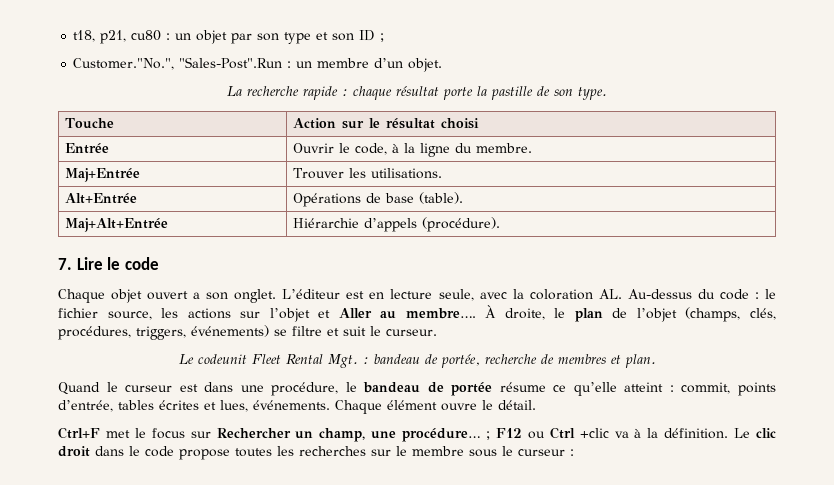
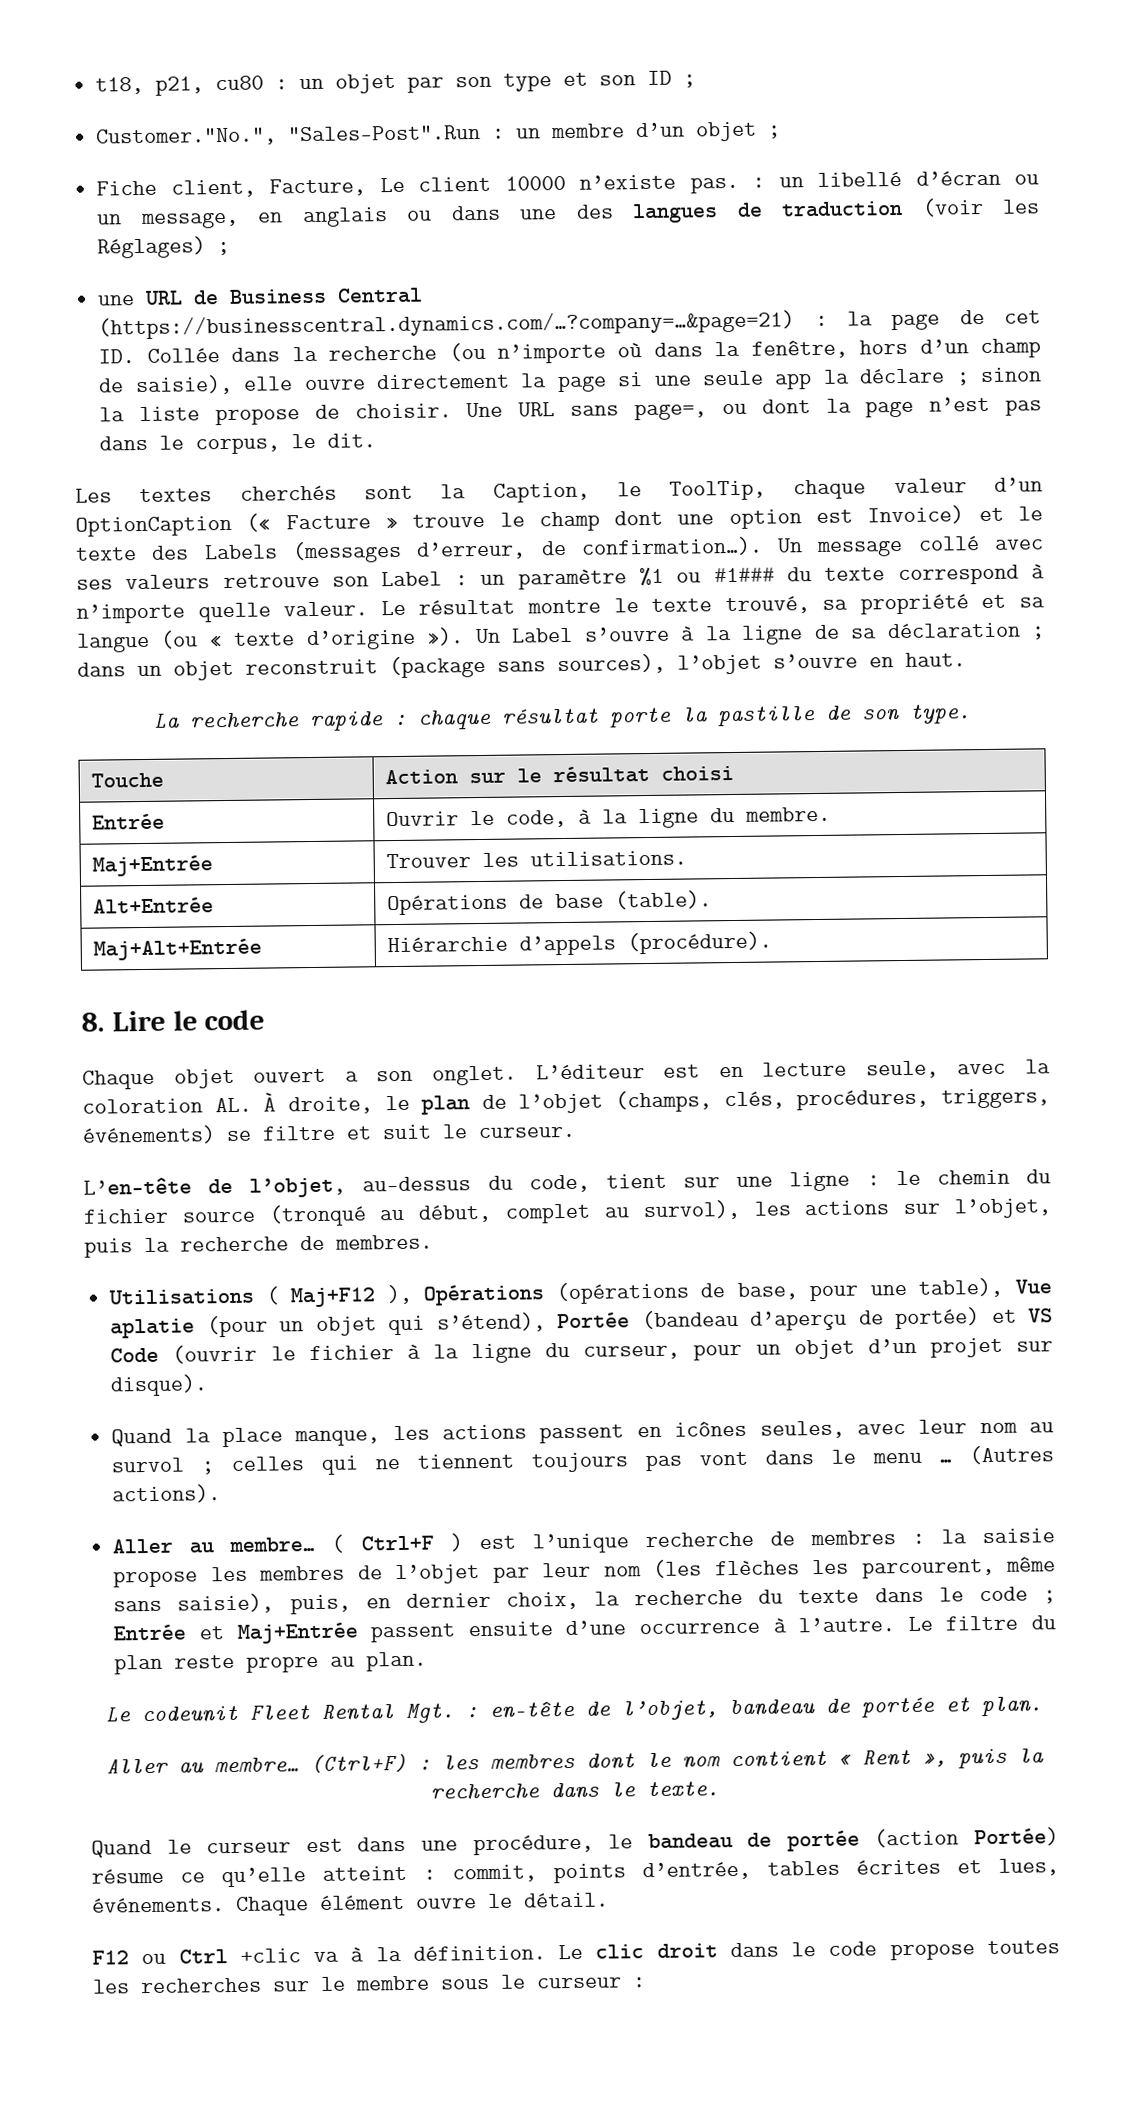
- Customer."No.", "Sales-Post".Run : un membre d’un objet.
+ Customer."No.", "Sales-Post".Run : un membre d’un objet ;
+ Fiche client, Facture, Le client 10000 n’existe pas. : un libellé d’écran ou un message, en anglais ou dans une des langues de traduction (voir les Réglages) ;
+ une URL de Business Central (https://businesscentral.dynamics.com/…?company=…&page=21) : la page de cet ID. Collée dans la recherche (ou n’importe où dans la fenêtre, hors d’un champ de saisie), elle ouvre directement la page si une seule app la déclare ; sinon la liste propose de choisir. Une URL sans page=, ou dont la page n’est pas dans le corpus, le dit.
+ Les textes cherchés sont la Caption, le ToolTip, chaque valeur d’un OptionCaption (« Facture » trouve le champ dont une option est Invoice) et le texte des Labels (messages d’erreur, de confirmation…). Un message collé avec ses valeurs retrouve son Label : un paramètre %1 ou #1### du texte correspond à n’importe quelle valeur. Le résultat montre le texte trouvé, sa propriété et sa langue (ou « texte d’origine »). Un Label s’ouvre à la ligne de sa déclaration ; dans un objet reconstruit (package sans sources), l’objet s’ouvre en haut.
- 7. Lire le code
+ 8. Lire le code
- L’éditeur est en lecture seule, avec la coloration AL. Au-dessus du code : le fichier source, les actions sur l’objet et Aller au membre…. À droite, le plan de l’objet (champs, clés, procédures, triggers, événements) se filtre et suit le curseur.
+ L’éditeur est en lecture seule, avec la coloration AL. À droite, le plan de l’objet (champs, clés, procédures, triggers, événements) se filtre et suit le curseur.
+ L’en-tête de l’objet, au-dessus du code, tient sur une ligne : le chemin du fichier source (tronqué au début, complet au survol), les actions sur l’objet, puis la recherche de membres.
+ Utilisations ( Maj+F12 ), Opérations (opérations de base, pour une table), Vue aplatie (pour un objet qui s’étend), Portée (bandeau d’aperçu de portée) et VS Code (ouvrir le fichier à la ligne du curseur, pour un objet d’un projet sur disque).
+ Quand la place manque, les actions passent en icônes seules, avec leur nom au survol ; celles qui ne tiennent toujours pas vont dans le menu … (Autres actions).
+ Aller au membre… ( Ctrl+F ) est l’unique recherche de membres : la saisie propose les membres de l’objet par leur nom (les flèches les parcourent, même sans saisie), puis, en dernier choix, la recherche du texte dans le code ; Entrée et Maj+Entrée passent ensuite d’une occurrence à l’autre. Le filtre du plan reste propre au plan.
- Le codeunit Fleet Rental Mgt. : bandeau de portée, recherche de membres et plan.
+ Le codeunit Fleet Rental Mgt. : en-tête de l’objet, bandeau de portée et plan.
+ Aller au membre… (Ctrl+F) : les membres dont le nom contient « Rent », puis la recherche dans le texte.
- Quand le curseur est dans une procédure, le bandeau de portée résume ce qu’elle atteint : commit, points d’entrée, tables écrites et lues, événements.
+ Quand le curseur est dans une procédure, le bandeau de portée (action Portée) résume ce qu’elle atteint : commit, points d’entrée, tables écrites et lues, événements.
- Ctrl+F met le focus sur Rechercher un champ, une procédure… ; F12 ou Ctrl +clic va à la définition.
+ F12 ou Ctrl +clic va à la définition.

